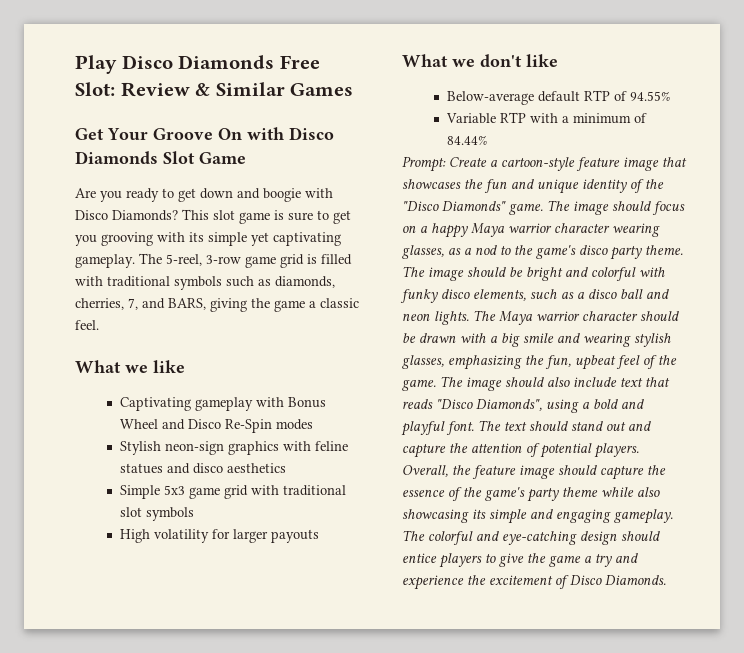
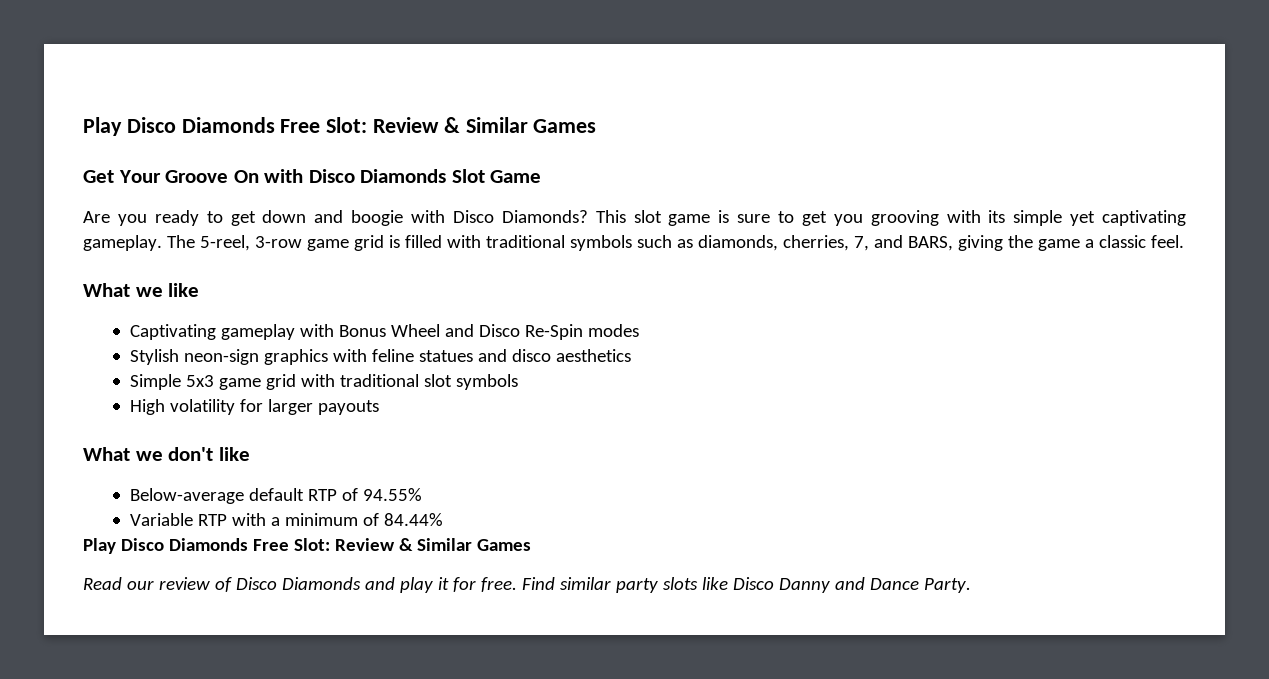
  Variable RTP with a minimum of 84.44%
- Prompt: Create a cartoon-style feature image that showcases the fun and unique identity of the "Disco Diamonds" game. The image should focus on a happy Maya warrior character wearing glasses, as a nod to the game's disco party theme. The image should be bright and colorful with funky disco elements, such as a disco ball and neon lights. The Maya warrior character should be drawn with a big smile and wearing stylish glasses, emphasizing the fun, upbeat feel of the game. The image should also include text that reads "Disco Diamonds", using a bold and playful font. The text should stand out and capture the attention of potential players. Overall, the feature image should capture the essence of the game's party theme while also showcasing its simple and engaging gameplay. The colorful and eye-catching design should entice players to give the game a try and experience the excitement of Disco Diamonds.
+ Play Disco Diamonds Free Slot: Review & Similar Games
+ Read our review of Disco Diamonds and play it for free. Find similar party slots like Disco Danny and Dance Party.

